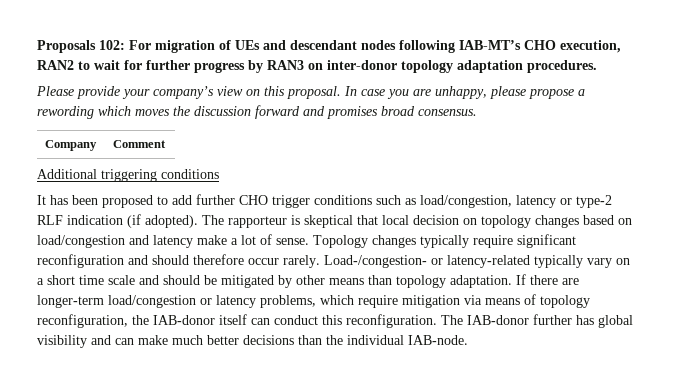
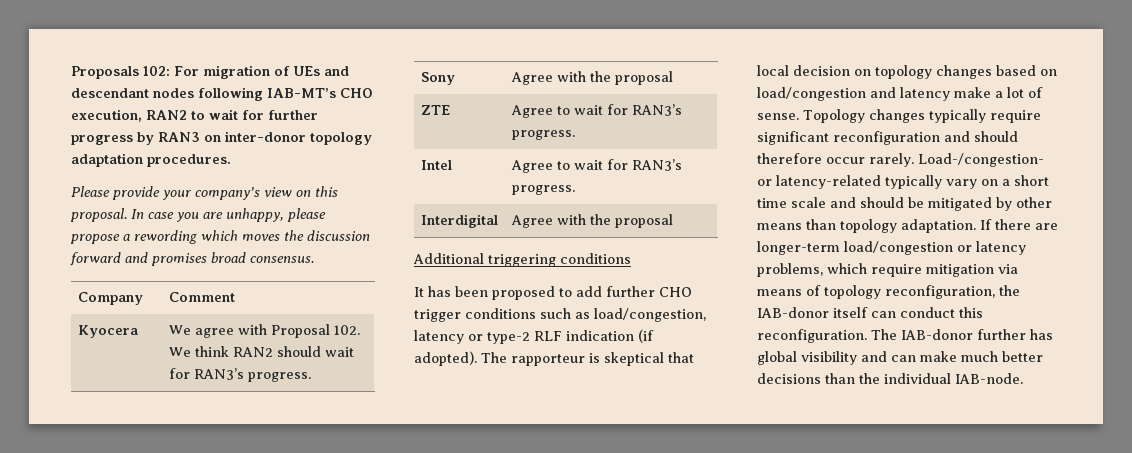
+ Kyocera | We agree with Proposal 102. We think RAN2 should wait for RAN3’s progress.
+ Sony | Agree with the proposal
+ ZTE | Agree to wait for RAN3’s progress.
+ Intel | Agree to wait for RAN3’s progress.
+ Interdigital | Agree with the proposal

